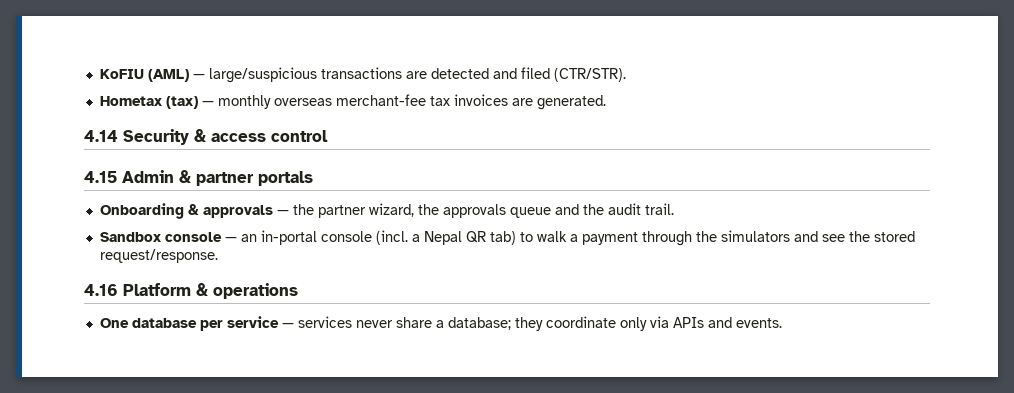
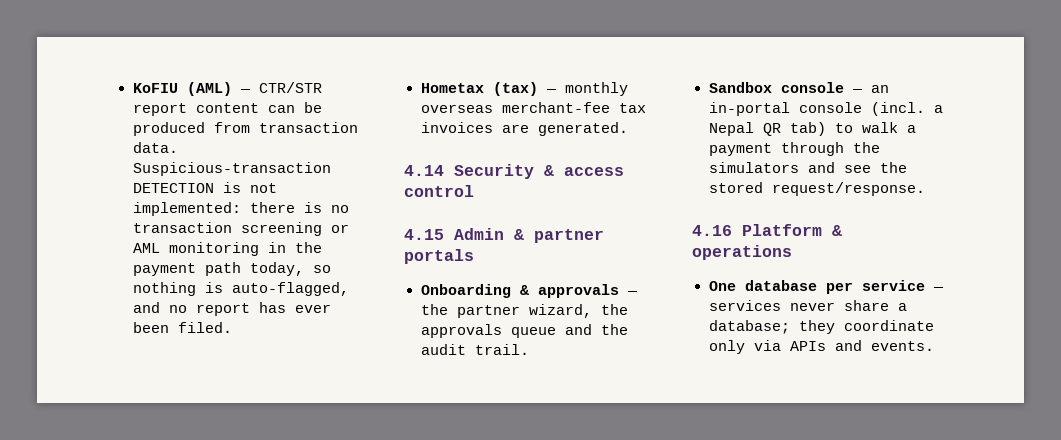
- KoFIU (AML) — large/suspicious transactions are detected and filed (CTR/STR).
+ KoFIU (AML) — CTR/STR report content can be produced from transaction data. Suspicious-transaction DETECTION is not implemented: there is no transaction screening or AML monitoring in the payment path today, so nothing is auto-flagged, and no report has ever been filed.

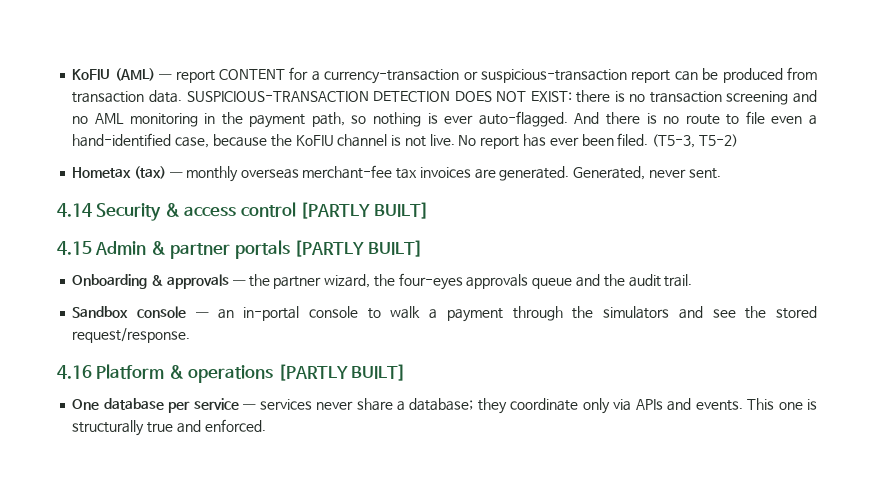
- KoFIU (AML) — CTR/STR report content can be produced from transaction data.
+ KoFIU (AML) — report CONTENT for a currency-transaction or suspicious-transaction report can be produced from transaction data.
- Suspicious-transaction DETECTION is not implemented: there is no transaction screening or AML monitoring in the payment path today, so nothing is auto-flagged, and no report has ever been filed.
+ SUSPICIOUS-TRANSACTION DETECTION DOES NOT EXIST: there is no transaction screening and no AML monitoring in the payment path, so nothing is ever auto-flagged. And there is no route to file even a hand-identified case, because the KoFIU channel is not live. No report has ever been filed. (T5-3, T5-2)
+ Generated, never sent.
- 4.14 Security & access control
+ 4.14 Security & access control [PARTLY BUILT]
- 4.15 Admin & partner portals
+ 4.15 Admin & partner portals [PARTLY BUILT]
- Onboarding & approvals — the partner wizard, the approvals queue and the audit trail.
+ Onboarding & approvals — the partner wizard, the four-eyes approvals queue and the audit trail.
- Sandbox console — an in-portal console (incl. a Nepal QR tab) to walk a payment through the simulators and see the stored request/response.
+ Sandbox console — an in-portal console to walk a payment through the simulators and see the stored request/response.
- 4.16 Platform & operations
+ 4.16 Platform & operations [PARTLY BUILT]
+ This one is structurally true and enforced.

